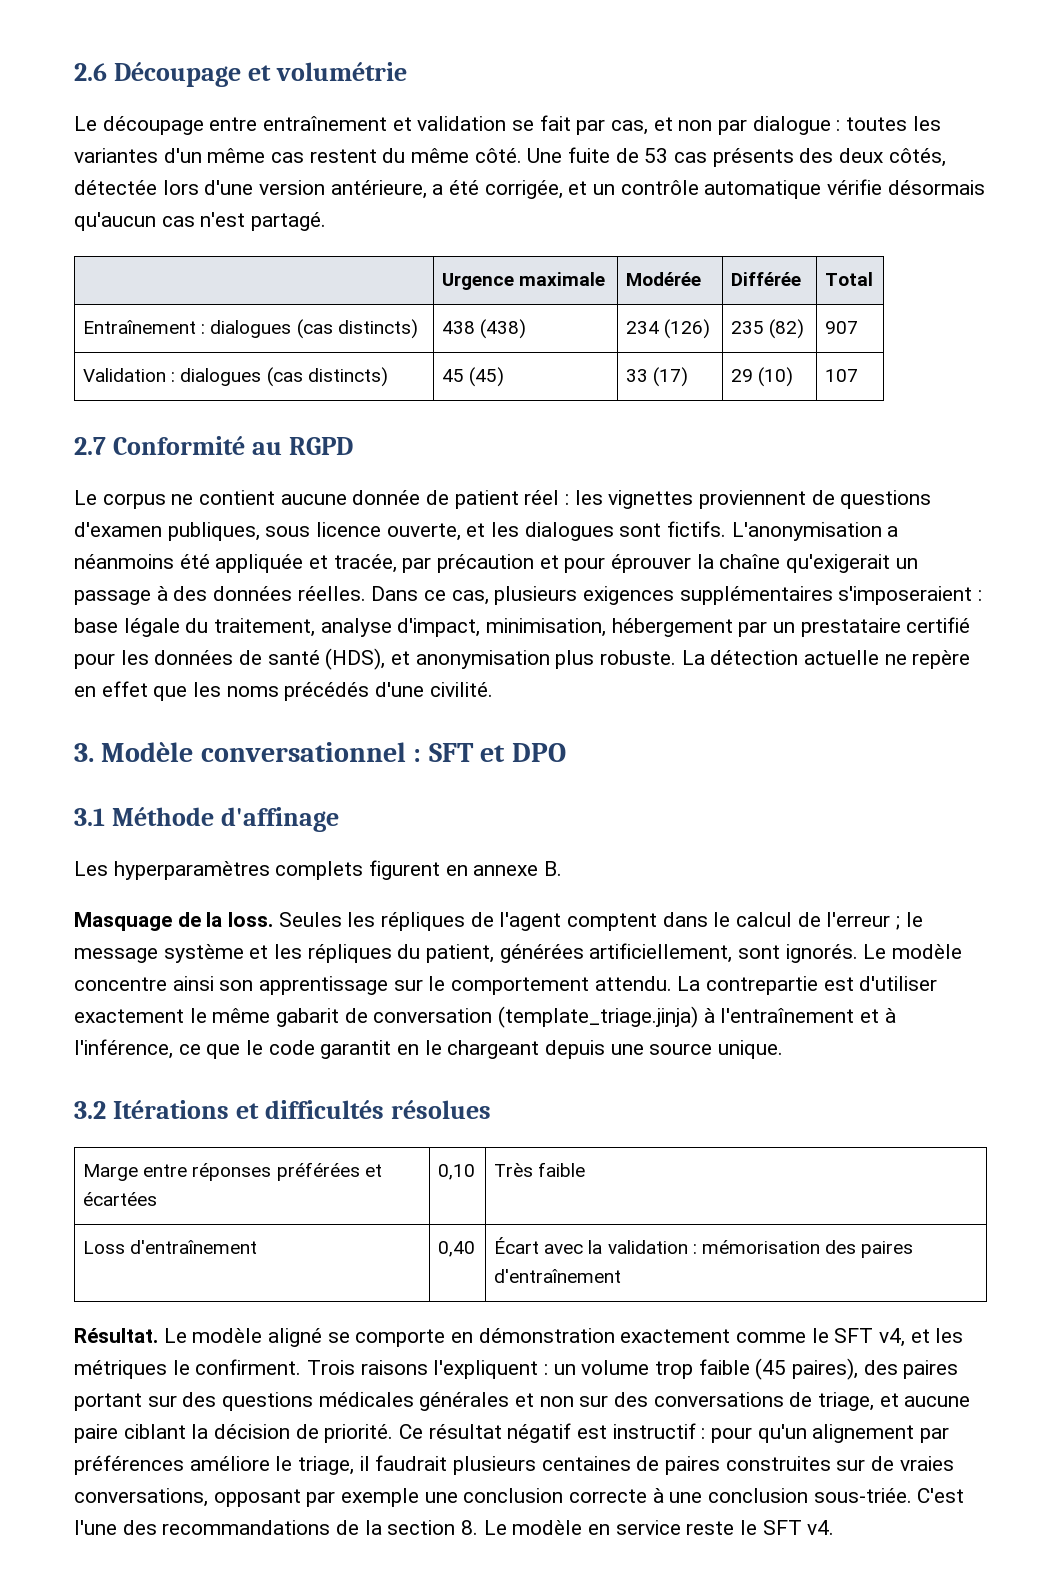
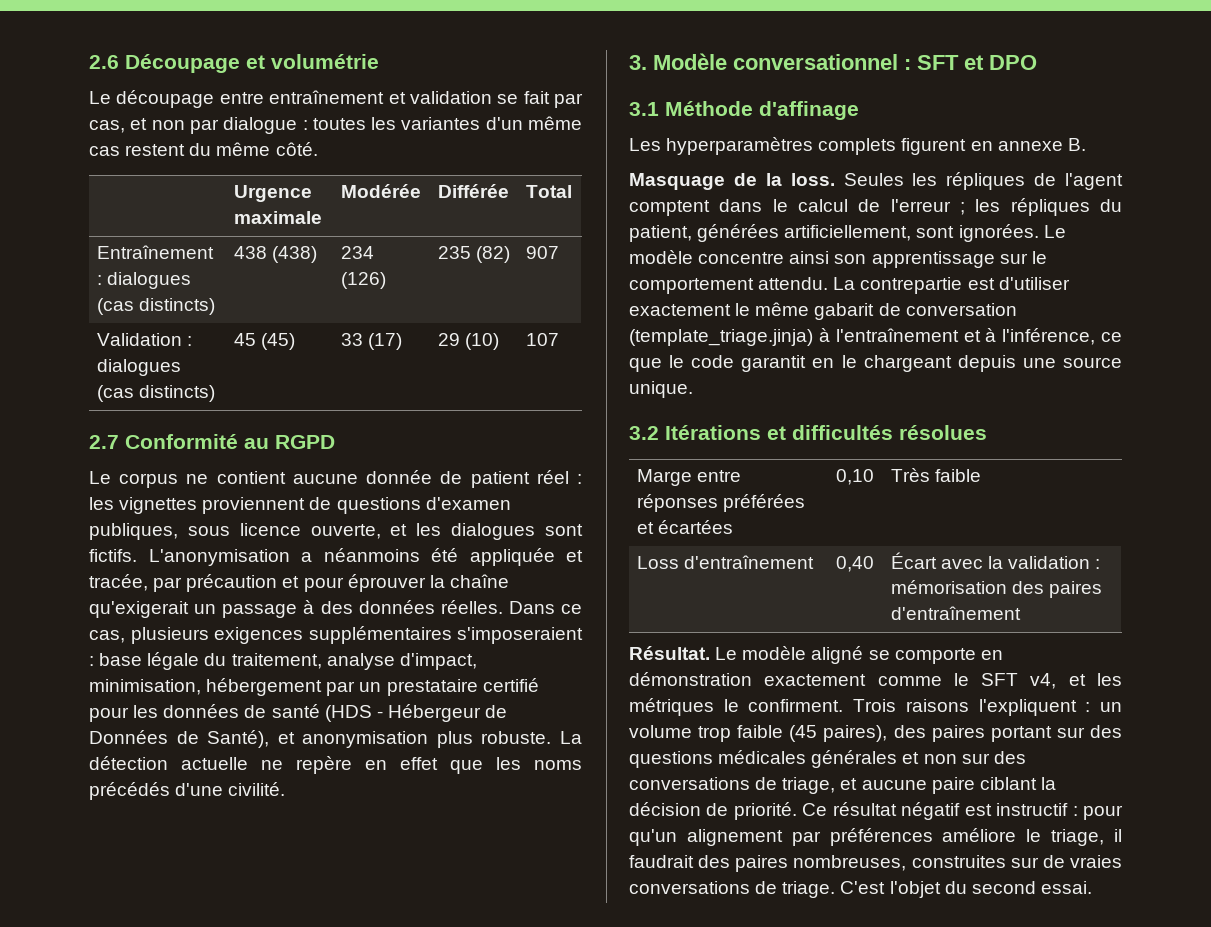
- Une fuite de 53 cas présents des deux côtés, détectée lors d'une version antérieure, a été corrigée, et un contrôle automatique vérifie désormais qu'aucun cas n'est partagé.
- Dans ce cas, plusieurs exigences supplémentaires s'imposeraient : base légale du traitement, analyse d'impact, minimisation, hébergement par un prestataire certifié pour les données de santé (HDS), et anonymisation plus robuste.
+ Dans ce cas, plusieurs exigences supplémentaires s'imposeraient : base légale du traitement, analyse d'impact, minimisation, hébergement par un prestataire certifié pour les données de santé (HDS - Hébergeur de Données de Santé), et anonymisation plus robuste.
- Seules les répliques de l'agent comptent dans le calcul de l'erreur ; le message système et les répliques du patient, générées artificiellement, sont ignorés.
+ Seules les répliques de l'agent comptent dans le calcul de l'erreur ; les répliques du patient, générées artificiellement, sont ignorées.
- Ce résultat négatif est instructif : pour qu'un alignement par préférences améliore le triage, il faudrait plusieurs centaines de paires construites sur de vraies conversations, opposant par exemple une conclusion correcte à une conclusion sous-triée. C'est l'une des recommandations de la section 8. Le modèle en service reste le SFT v4.
+ Ce résultat négatif est instructif : pour qu'un alignement par préférences améliore le triage, il faudrait des paires nombreuses, construites sur de vraies conversations de triage. C'est l'objet du second essai.

